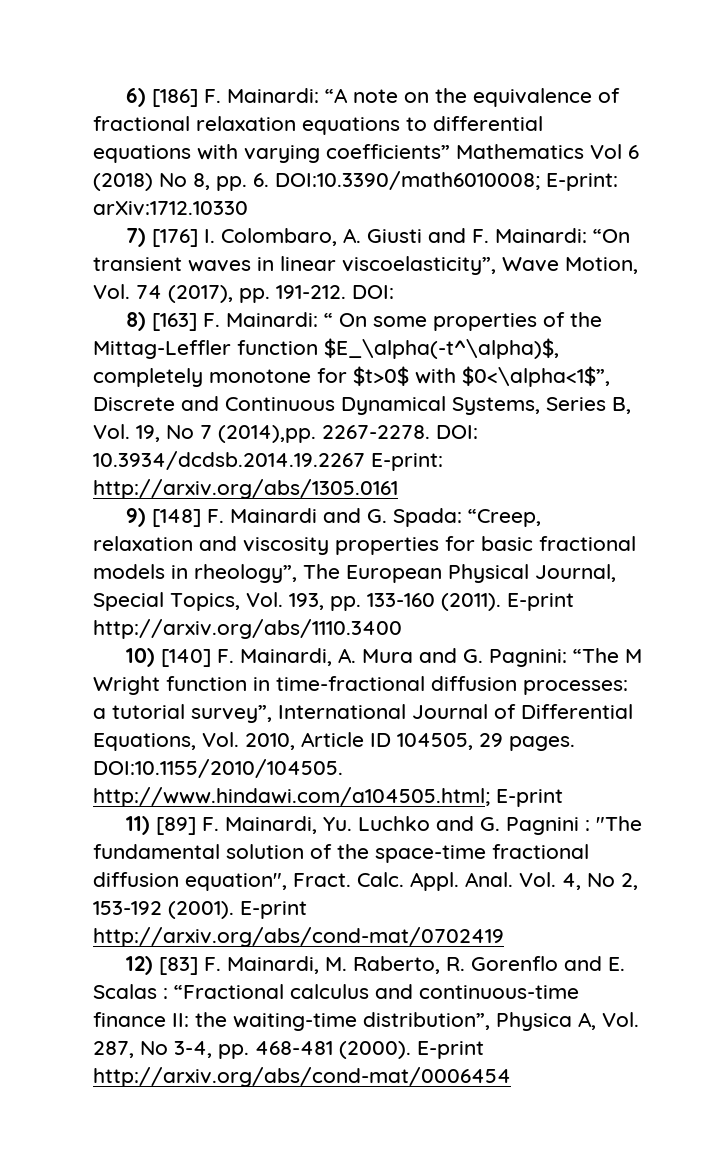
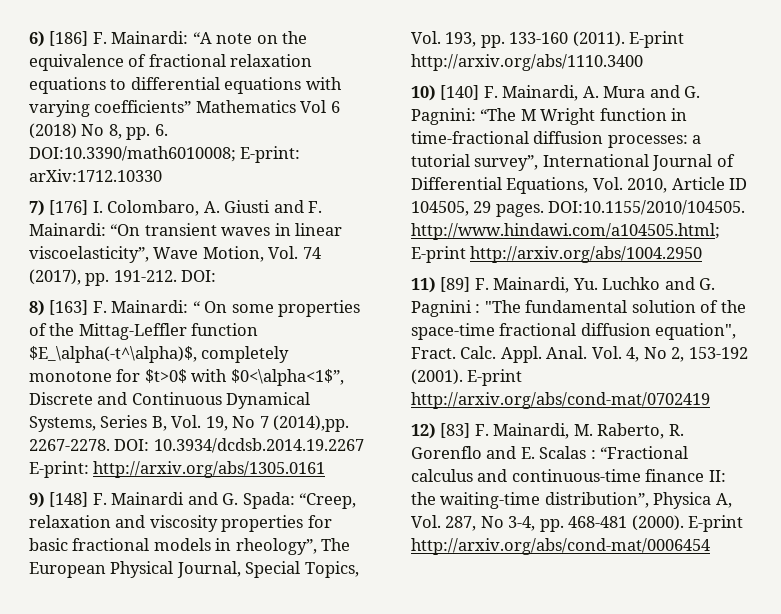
- DOI:10.1155/2010/104505. http://www.hindawi.com/a104505.html; E-print
+ DOI:10.1155/2010/104505. http://www.hindawi.com/a104505.html; E-print http://arxiv.org/abs/1004.2950

